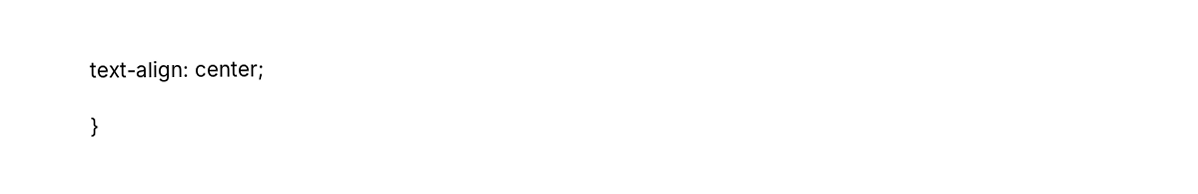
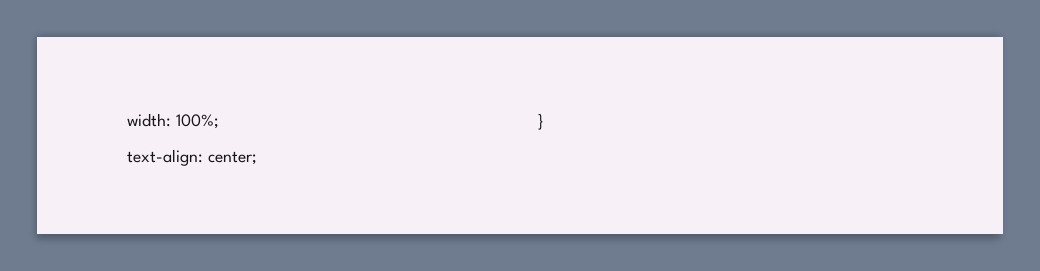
+ width: 100%;

